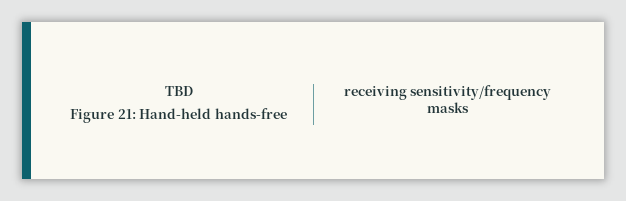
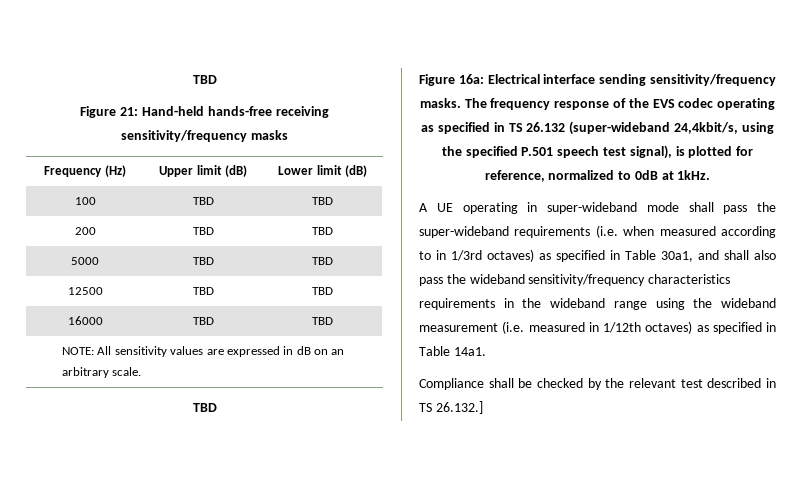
+ Frequency (Hz) | Upper limit (dB) | Lower limit (dB)
+ 100 | TBD | TBD
+ 200 | TBD | TBD
+ 5000 | TBD | TBD
+ 12500 | TBD | TBD
+ 16000 | TBD | TBD
+ NOTE: All sensitivity values are expressed in dB on an arbitrary scale.
+ TBD
+ Figure 16a: Electrical interface sending sensitivity/frequency masks. The frequency response of the EVS codec operating as specified in TS 26.132 (super-wideband 24,4kbit/s, using the specified P.501 speech test signal), is plotted for reference, normalized to 0dB at 1kHz.
+ A UE operating in super-wideband mode shall pass the super-wideband requirements (i.e. when measured according to in 1/3rd octaves) as specified in Table 30a1, and shall also pass the wideband sensitivity/frequency characteristics requirements in the wideband range using the wideband measurement (i.e. measured in 1/12th octaves) as specified in Table 14a1.
+ Compliance shall be checked by the relevant test described in TS 26.132.]

